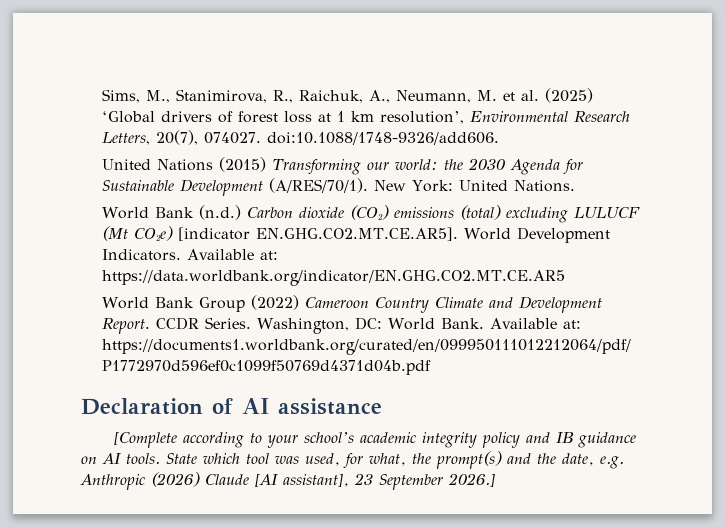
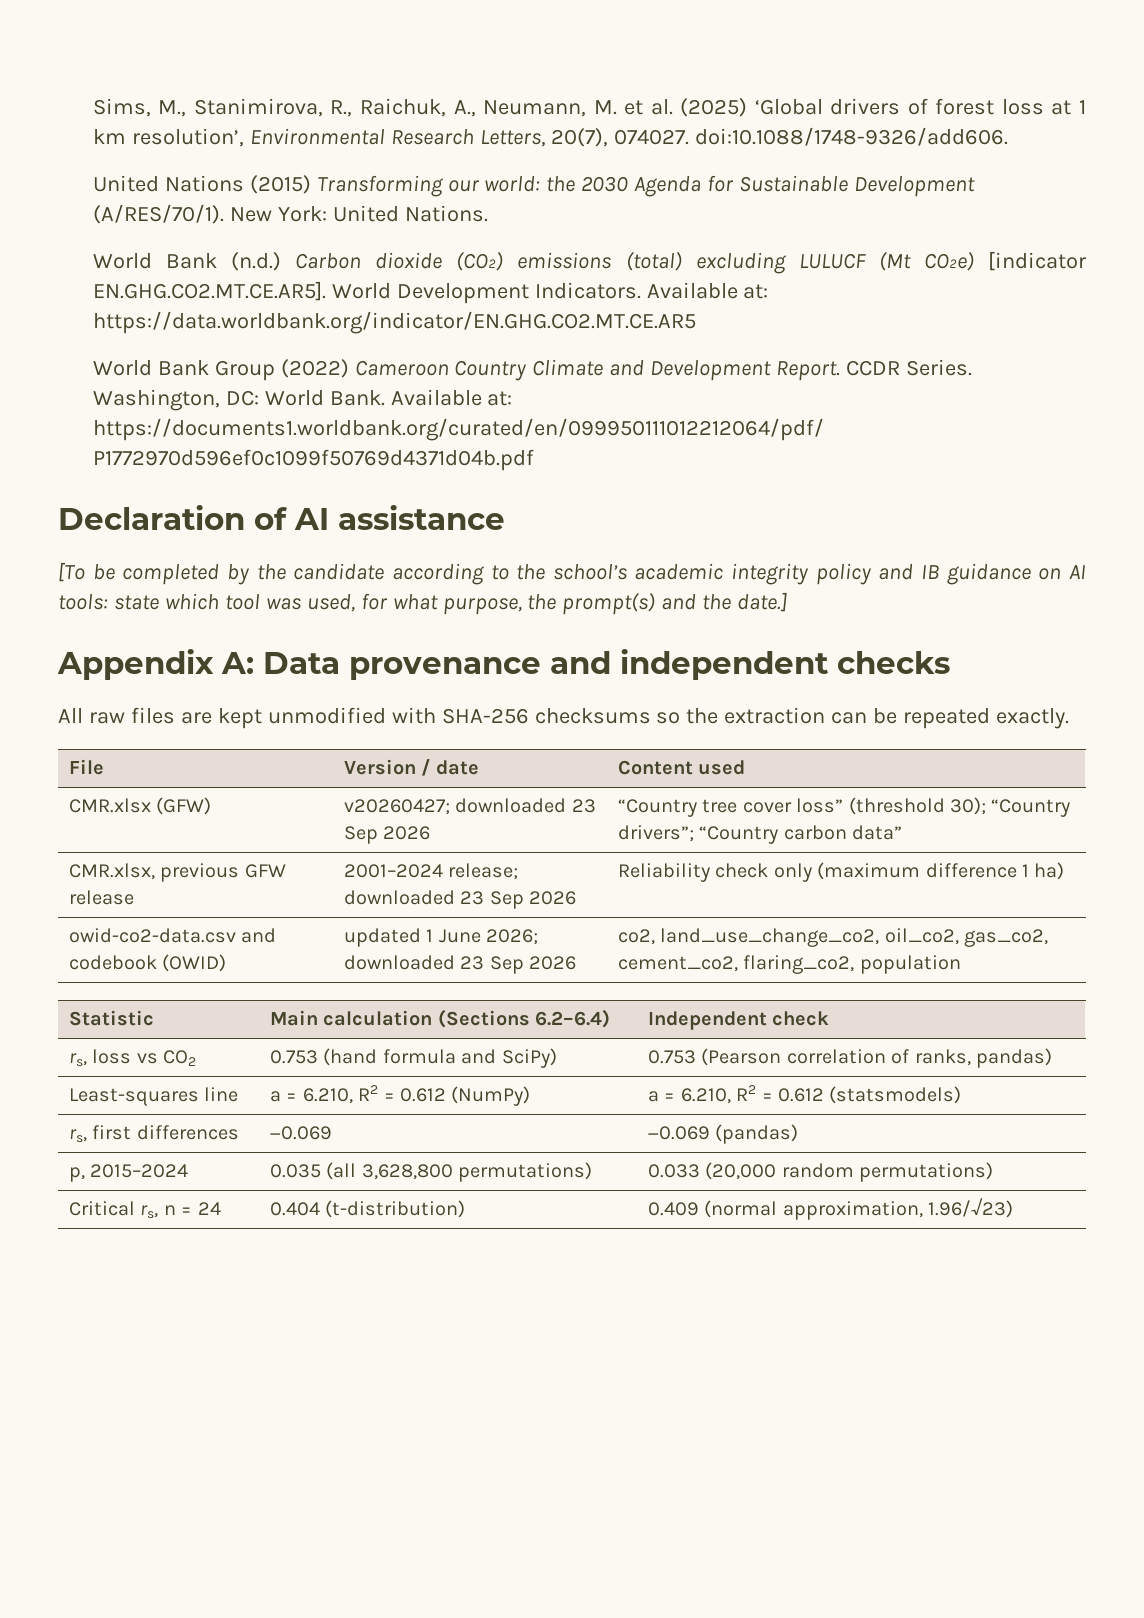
- [Complete according to your school’s academic integrity policy and IB guidance on AI tools. State which tool was used, for what, the prompt(s) and the date, e.g. Anthropic (2026) Claude [AI assistant], 23 September 2026.]
+ [To be completed by the candidate according to the school’s academic integrity policy and IB guidance on AI tools: state which tool was used, for what purpose, the prompt(s) and the date.]
+ Appendix A: Data provenance and independent checks
+ All raw files are kept unmodified with SHA-256 checksums so the extraction can be repeated exactly.
+ File | Version / date | Content used
+ CMR.xlsx (GFW) | v20260427; downloaded 23 Sep 2026 | “Country tree cover loss” (threshold 30); “Country drivers”; “Country carbon data”
+ CMR.xlsx, previous GFW release | 2001–2024 release; downloaded 23 Sep 2026 | Reliability check only (maximum difference 1 ha)
+ owid-co2-data.csv and codebook (OWID) | updated 1 June 2026; downloaded 23 Sep 2026 | co2, land_use_change_co2, oil_co2, gas_co2, cement_co2, flaring_co2, population
+ Statistic | Main calculation (Sections 6.2–6.4) | Independent check
+ rs, loss vs CO2 | 0.753 (hand formula and SciPy) | 0.753 (Pearson correlation of ranks, pandas)
+ Least-squares line | a = 6.210, R2 = 0.612 (NumPy) | a = 6.210, R2 = 0.612 (statsmodels)
+ rs, first differences | −0.069 | −0.069 (pandas)
+ p, 2015–2024 | 0.035 (all 3,628,800 permutations) | 0.033 (20,000 random permutations)
+ Critical rs, n = 24 | 0.404 (t-distribution) | 0.409 (normal approximation, 1.96/√23)

